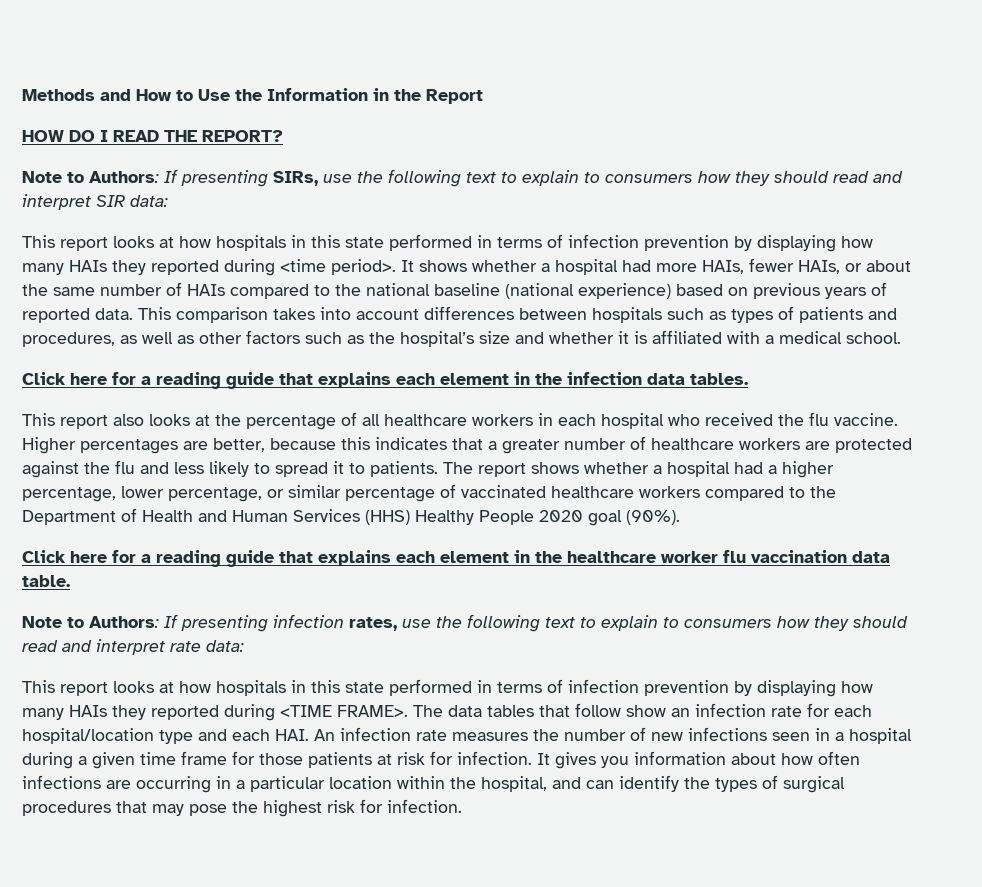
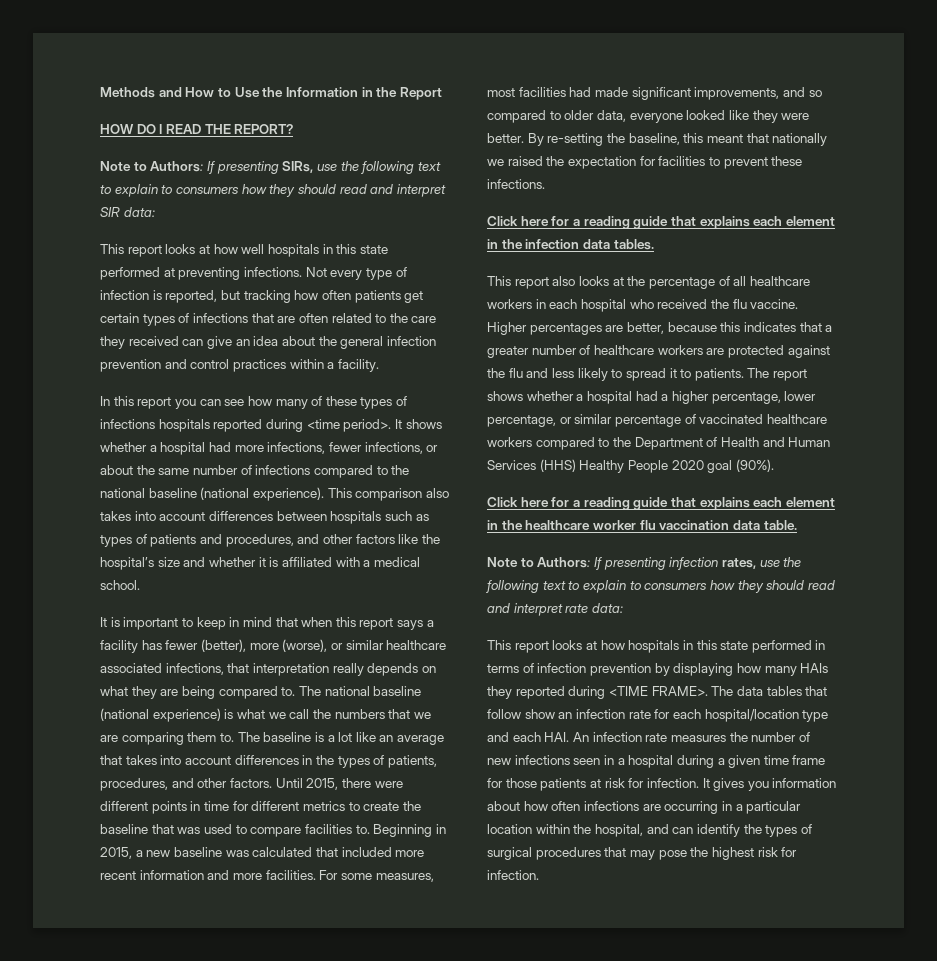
- This report looks at how hospitals in this state performed in terms of infection prevention by displaying how many HAIs they reported during <time period>.
+ This report looks at how well hospitals in this state performed at preventing infections. Not every type of infection is reported, but tracking how often patients get certain types of infections that are often related to the care they received can give an idea about the general infection prevention and control practices within a facility.
+ In this report you can see how many of these types of infections hospitals reported during <time period>.
- It shows whether a hospital had more HAIs, fewer HAIs, or about the same number of HAIs compared to the national baseline (national experience) based on previous years of reported data.
+ It shows whether a hospital had more infections, fewer infections, or about the same number of infections compared to the national baseline (national experience).
- This comparison takes into account differences between hospitals such as types of patients and procedures, as well as other factors such as the hospital’s size and whether it is affiliated with a medical school.
+ This comparison also takes into account differences between hospitals such as types of patients and procedures, and other factors like the hospital’s size and whether it is affiliated with a medical school.
+ It is important to keep in mind that when this report says a facility has fewer (better), more (worse), or similar healthcare associated infections, that interpretation really depends on what they are being compared to. The national baseline (national experience) is what we call the numbers that we are comparing them to. The baseline is a lot like an average that takes into account differences in the types of patients, procedures, and other factors. Until 2015, there were different points in time for different metrics to create the baseline that was used to compare facilities to. Beginning in 2015, a new baseline was calculated that included more recent information and more facilities. For some measures, most facilities had made significant improvements, and so compared to older data, everyone looked like they were better. By re-setting the baseline, this meant that nationally we raised the expectation for facilities to prevent these infections.

